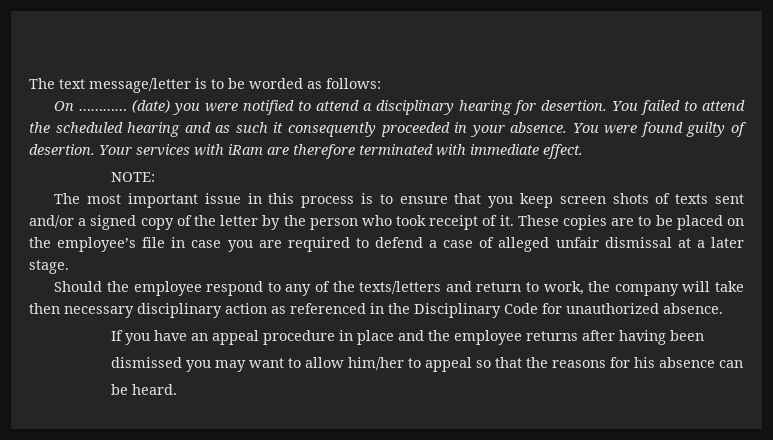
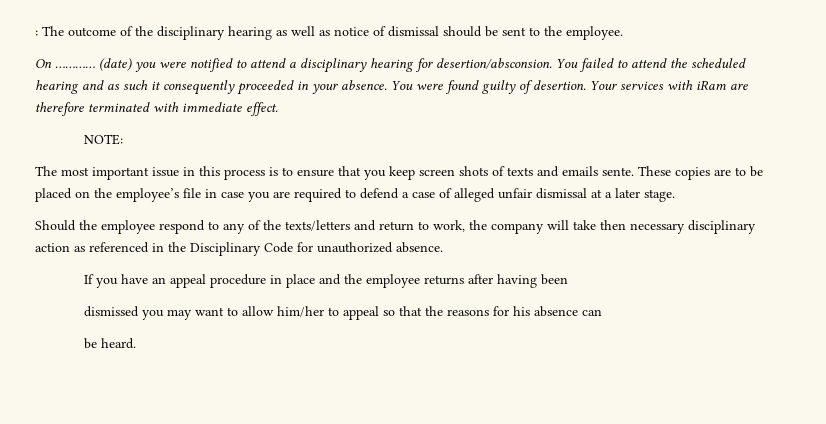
- The text message/letter is to be worded as follows:
+ : The outcome of the disciplinary hearing as well as notice of dismissal should be sent to the employee.
- (date) you were notified to attend a disciplinary hearing for desertion.
+ (date) you were notified to attend a disciplinary hearing for desertion/absconsion.
- The most important issue in this process is to ensure that you keep screen shots of texts sent and/or a signed copy of the letter by the person who took receipt of it.
+ The most important issue in this process is to ensure that you keep screen shots of texts and emails sente.

